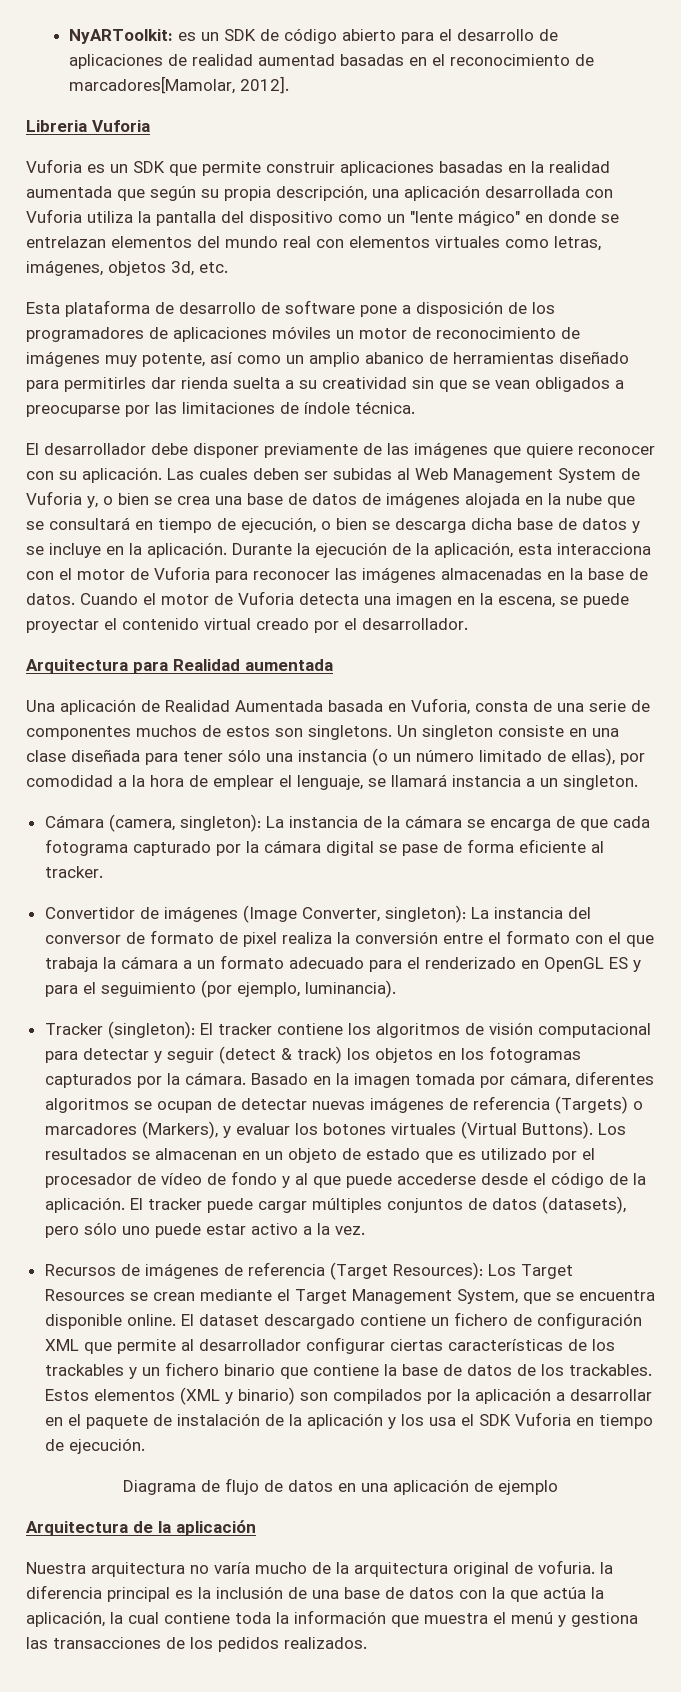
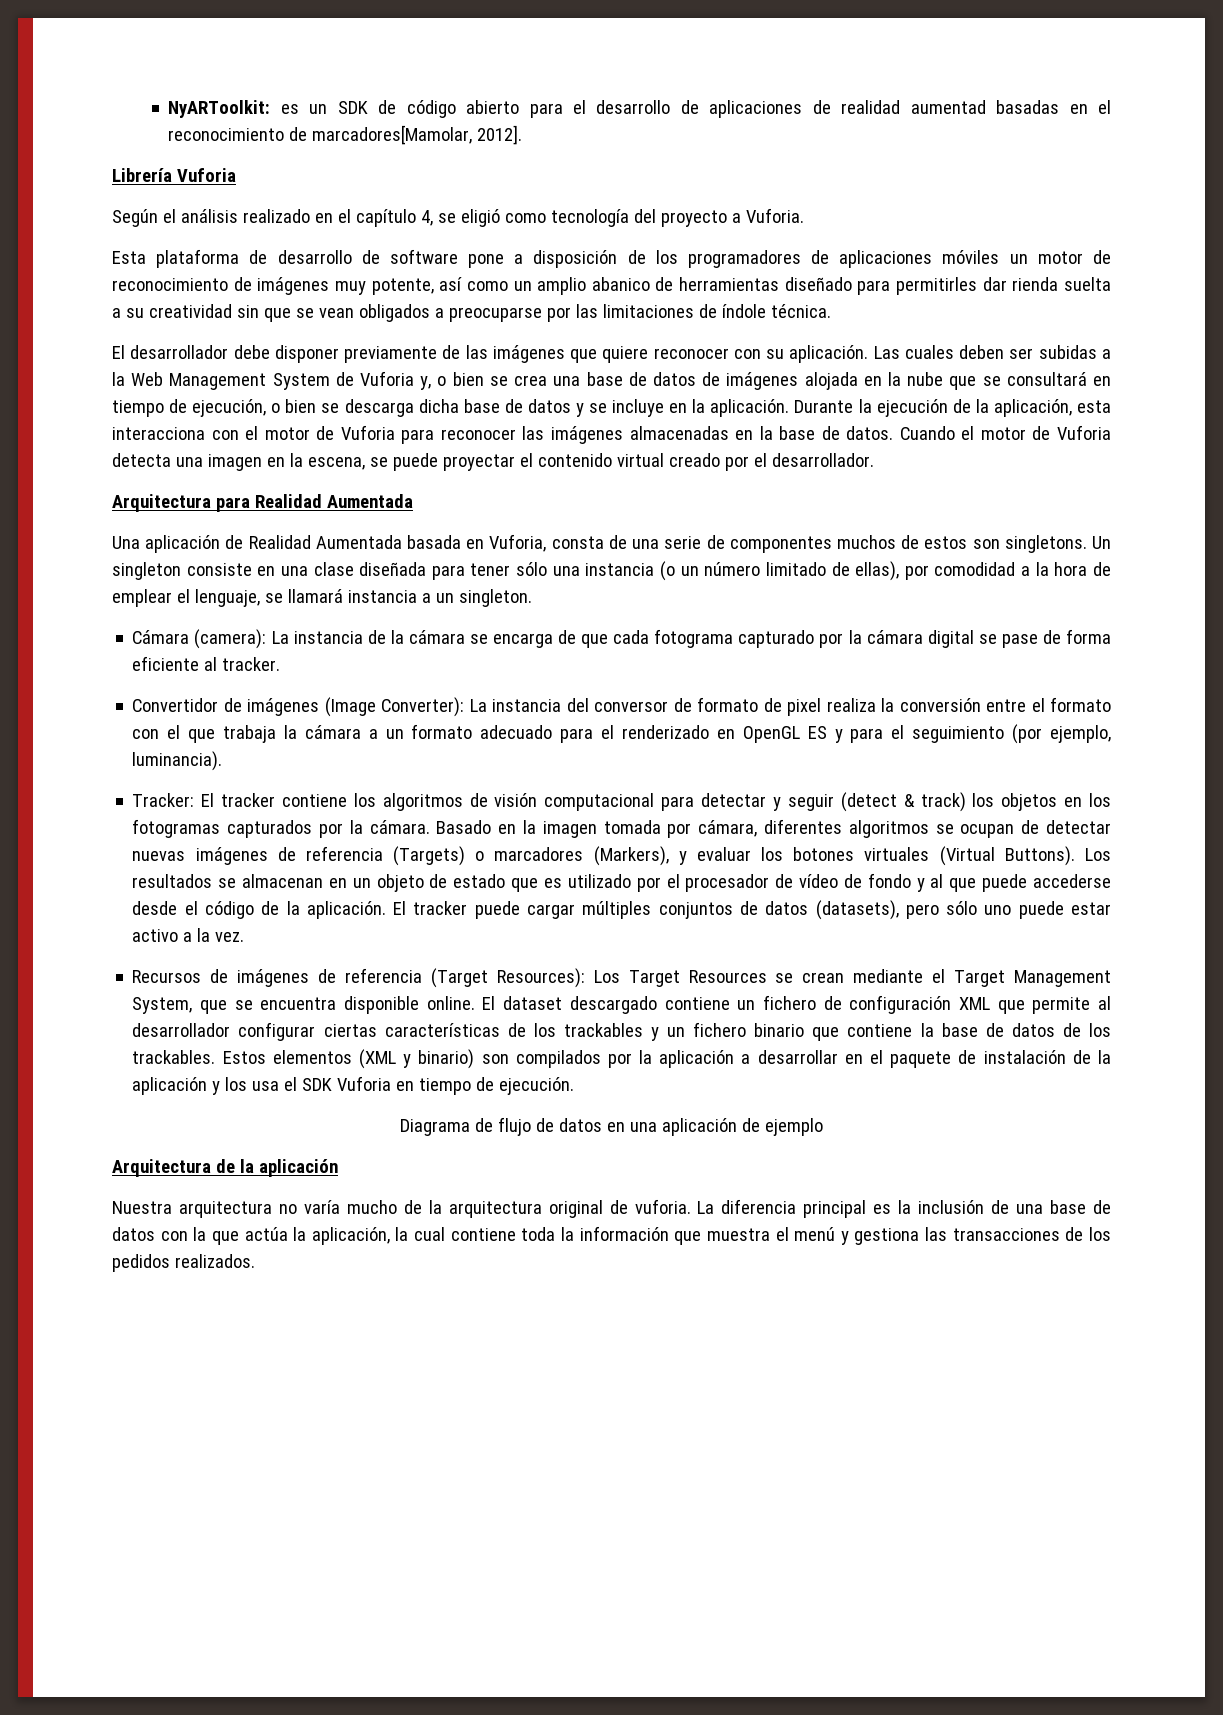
- Libreria Vuforia
+ Librería Vuforia
- Vuforia es un SDK que permite construir aplicaciones basadas en la realidad aumentada que según su propia descripción, una aplicación desarrollada con Vuforia utiliza la pantalla del dispositivo como un "lente mágico" en donde se entrelazan elementos del mundo real con elementos virtuales como letras, imágenes, objetos 3d, etc.
+ Según el análisis realizado en el capítulo 4, se eligió como tecnología del proyecto a Vuforia.
- Las cuales deben ser subidas al Web Management System de Vuforia y, o bien se crea una base de datos de imágenes alojada en la nube que se consultará en tiempo de ejecución, o bien se descarga dicha base de datos y se incluye en la aplicación.
+ Las cuales deben ser subidas a la Web Management System de Vuforia y, o bien se crea una base de datos de imágenes alojada en la nube que se consultará en tiempo de ejecución, o bien se descarga dicha base de datos y se incluye en la aplicación.
- Arquitectura para Realidad aumentada
+ Arquitectura para Realidad Aumentada
- Cámara (camera, singleton): La instancia de la cámara se encarga de que cada fotograma capturado por la cámara digital se pase de forma eficiente al tracker.
+ Cámara (camera): La instancia de la cámara se encarga de que cada fotograma capturado por la cámara digital se pase de forma eficiente al tracker.
- Convertidor de imágenes (Image Converter, singleton): La instancia del conversor de formato de pixel realiza la conversión entre el formato con el que trabaja la cámara a un formato adecuado para el renderizado en OpenGL ES y para el seguimiento (por ejemplo, luminancia).
+ Convertidor de imágenes (Image Converter): La instancia del conversor de formato de pixel realiza la conversión entre el formato con el que trabaja la cámara a un formato adecuado para el renderizado en OpenGL ES y para el seguimiento (por ejemplo, luminancia).
- Tracker (singleton): El tracker contiene los algoritmos de visión computacional para detectar y seguir (detect & track) los objetos en los fotogramas capturados por la cámara.
+ Tracker: El tracker contiene los algoritmos de visión computacional para detectar y seguir (detect & track) los objetos en los fotogramas capturados por la cámara.
- Nuestra arquitectura no varía mucho de la arquitectura original de vofuria. la diferencia principal es la inclusión de una base de datos con la que actúa la aplicación, la cual contiene toda la información que muestra el menú y gestiona las transacciones de los pedidos realizados.
+ Nuestra arquitectura no varía mucho de la arquitectura original de vuforia. La diferencia principal es la inclusión de una base de datos con la que actúa la aplicación, la cual contiene toda la información que muestra el menú y gestiona las transacciones de los pedidos realizados.

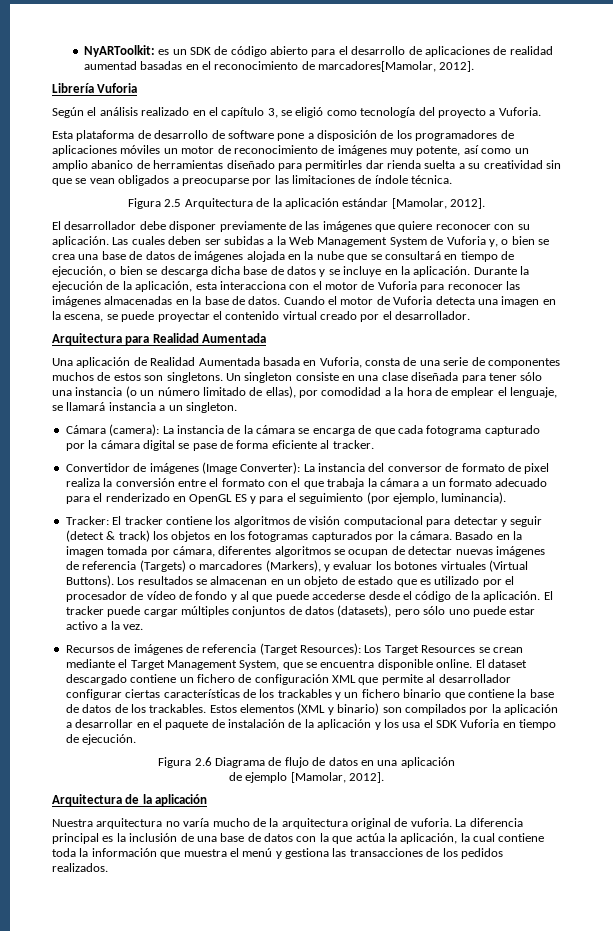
- Según el análisis realizado en el capítulo 4, se eligió como tecnología del proyecto a Vuforia.
+ Según el análisis realizado en el capítulo 3, se eligió como tecnología del proyecto a Vuforia.
+ Figura 2.5 Arquitectura de la aplicación estándar [Mamolar, 2012].
- Diagrama de flujo de datos en una aplicación de ejemplo
+ Figura 2.6 Diagrama de flujo de datos en una aplicación
+ de ejemplo [Mamolar, 2012].

